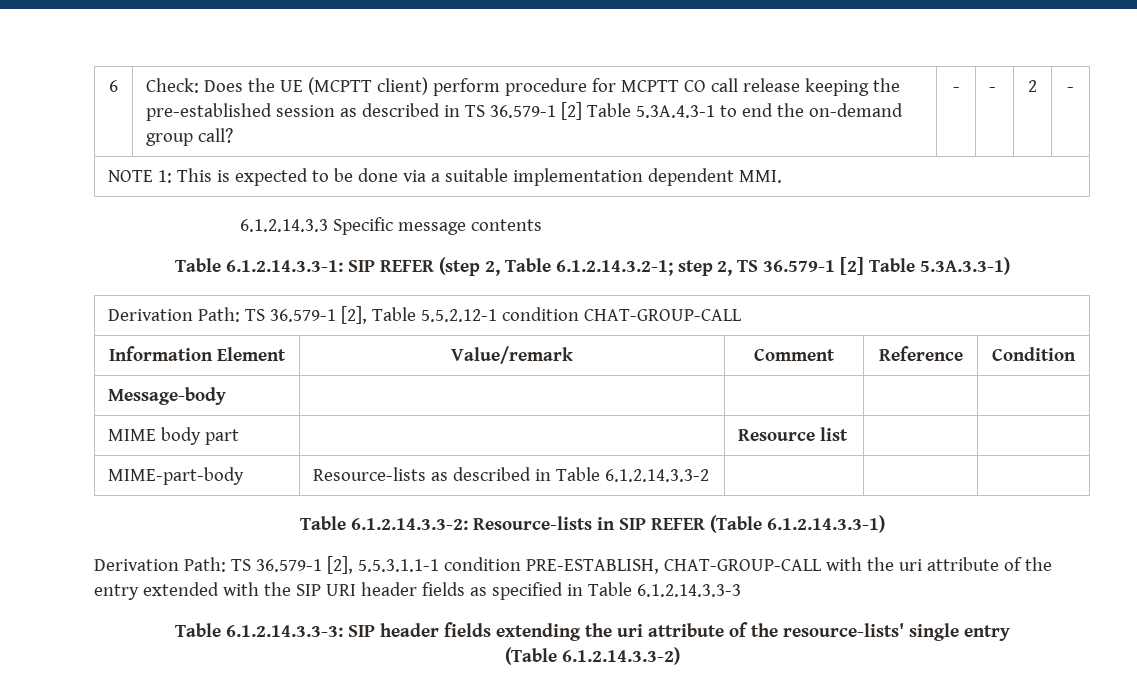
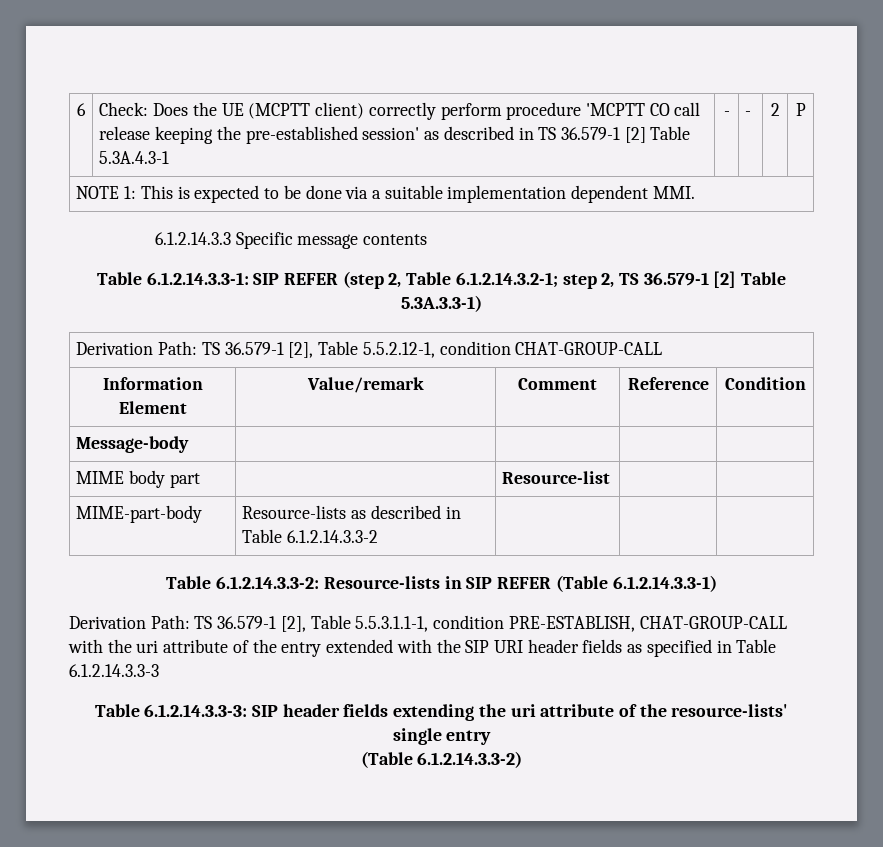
- 6 | Check: Does the UE (MCPTT client) perform procedure for MCPTT CO call release keeping the pre-established session as described in TS 36.579-1 [2] Table 5.3A.4.3-1 to end the on-demand group call? | - | - | 2 | -
+ 6 | Check: Does the UE (MCPTT client) correctly perform procedure 'MCPTT CO call release keeping the pre-established session' as described in TS 36.579-1 [2] Table 5.3A.4.3-1 | - | - | 2 | P
- Derivation Path: TS 36.579-1 [2], Table 5.5.2.12-1 condition CHAT-GROUP-CALL
+ Derivation Path: TS 36.579-1 [2], Table 5.5.2.12-1, condition CHAT-GROUP-CALL
- MIME body part | | Resource list | |
+ MIME body part | | Resource-list | |
- Derivation Path: TS 36.579-1 [2], 5.5.3.1.1-1 condition PRE-ESTABLISH, CHAT-GROUP-CALL with the uri attribute of the entry extended with the SIP URI header fields as specified in Table 6.1.2.14.3.3-3
+ Derivation Path: TS 36.579-1 [2], Table 5.5.3.1.1-1, condition PRE-ESTABLISH, CHAT-GROUP-CALL with the uri attribute of the entry extended with the SIP URI header fields as specified in Table 6.1.2.14.3.3-3

